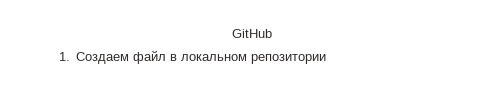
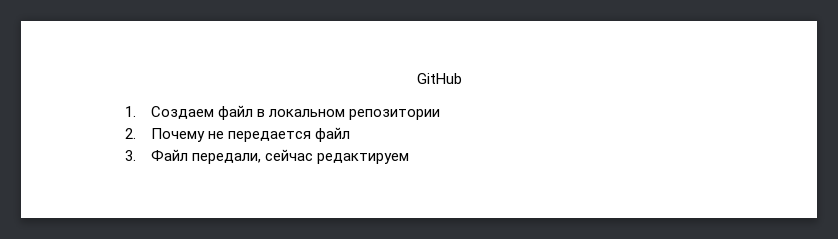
+ 2. Почему не передается файл
+ 3. Файл передали, сейчас редактируем

